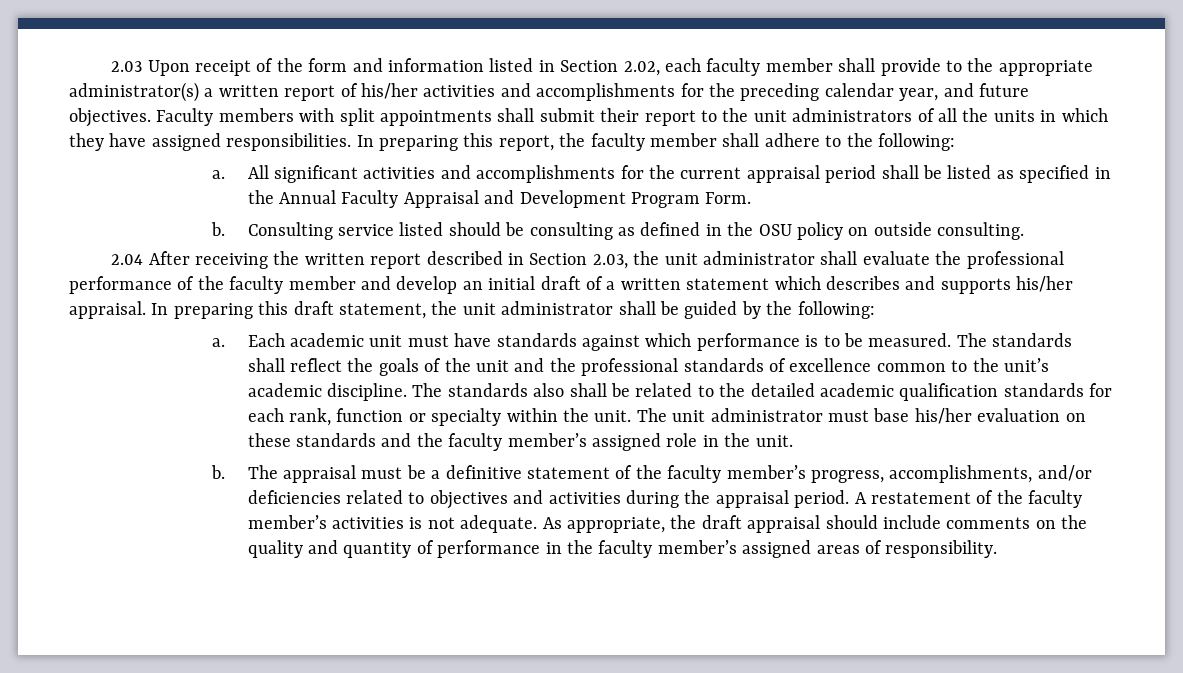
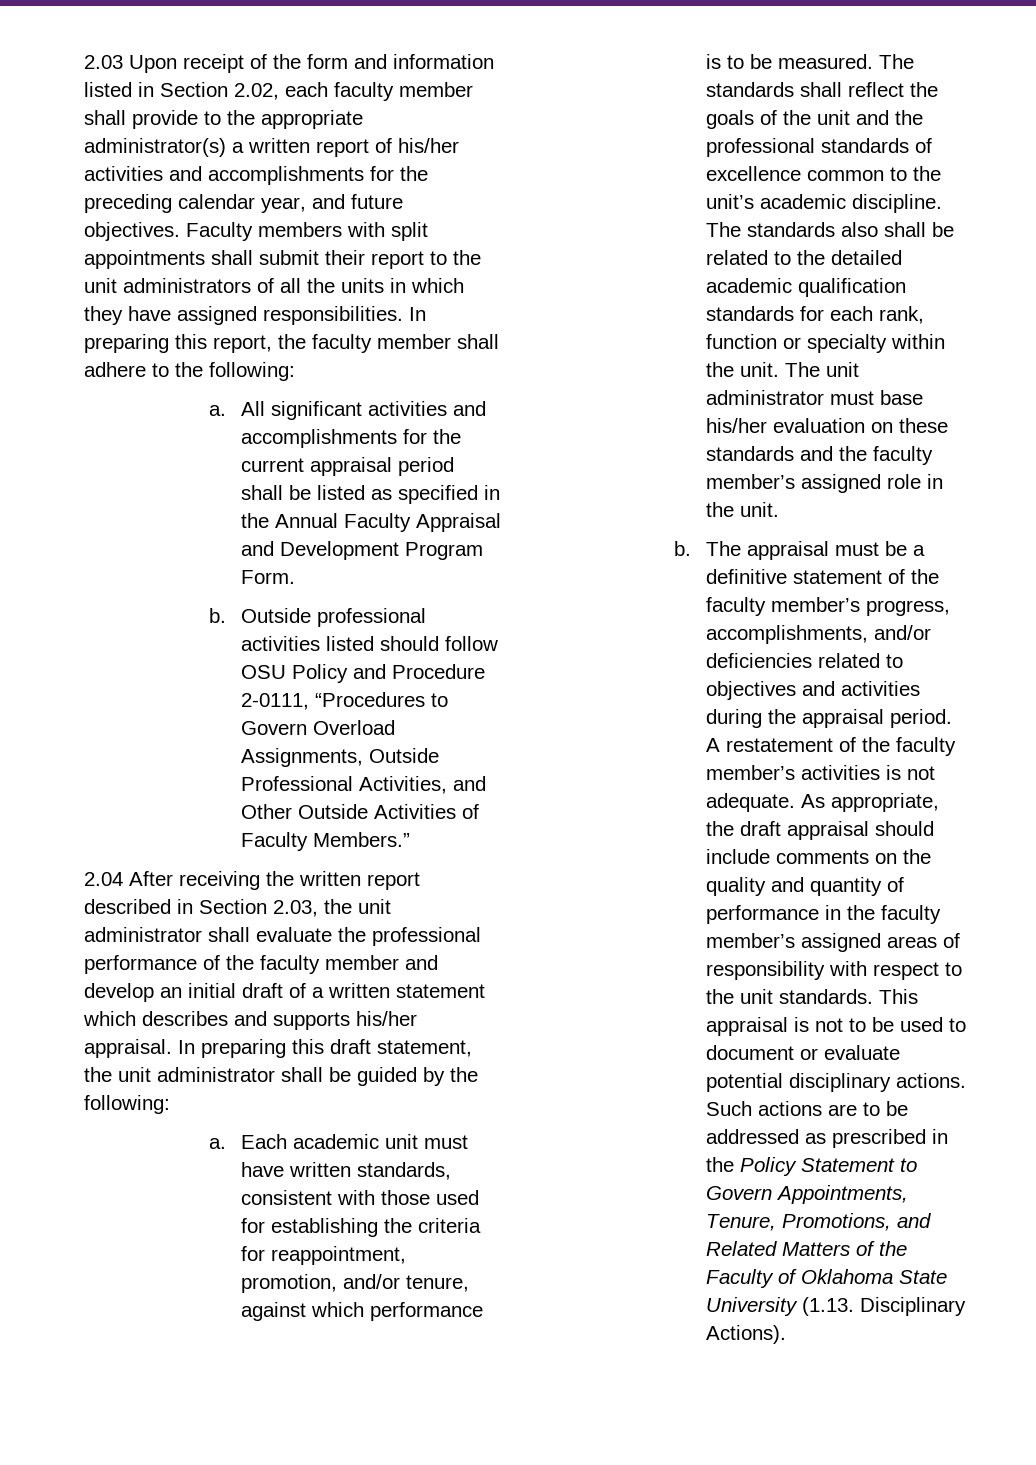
- Consulting service listed should be consulting as defined in the OSU policy on outside consulting.
+ Outside professional activities listed should follow OSU Policy and Procedure 2-0111, “Procedures to Govern Overload Assignments, Outside Professional Activities, and Other Outside Activities of Faculty Members.”
- Each academic unit must have standards against which performance is to be measured.
+ Each academic unit must have written standards, consistent with those used for establishing the criteria for reappointment, promotion, and/or tenure, against which performance is to be measured.
- As appropriate, the draft appraisal should include comments on the quality and quantity of performance in the faculty member’s assigned areas of responsibility.
+ As appropriate, the draft appraisal should include comments on the quality and quantity of performance in the faculty member’s assigned areas of responsibility with respect to the unit standards. This appraisal is not to be used to document or evaluate potential disciplinary actions. Such actions are to be addressed as prescribed in the Policy Statement to Govern Appointments, Tenure, Promotions, and Related Matters of the Faculty of Oklahoma State University (1.13. Disciplinary Actions).

